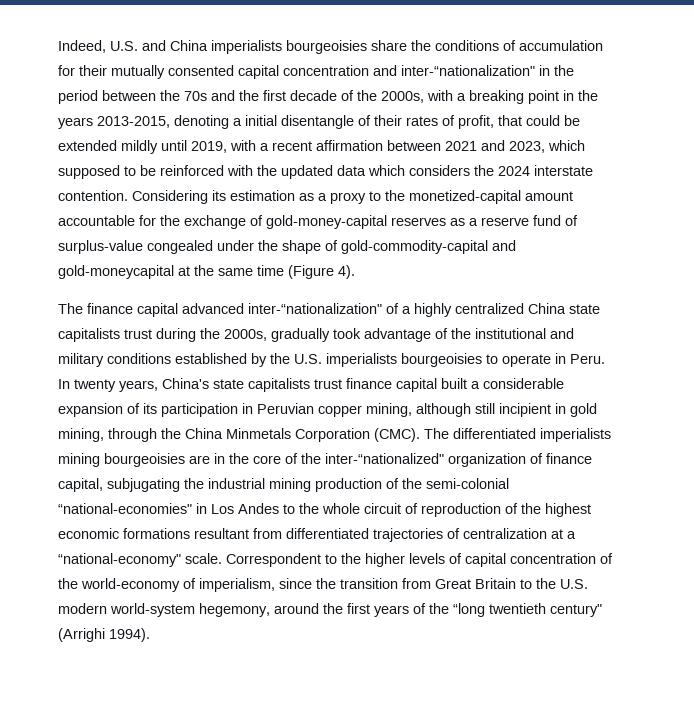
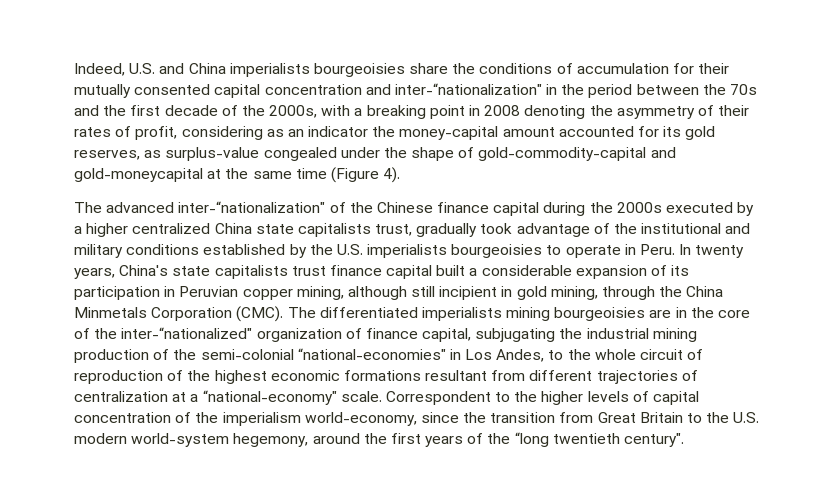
- Indeed, U.S. and China imperialists bourgeoisies share the conditions of accumulation for their mutually consented capital concentration and inter-“nationalization" in the period between the 70s and the first decade of the 2000s, with a breaking point in the years 2013-2015, denoting a initial disentangle of their rates of profit, that could be extended mildly until 2019, with a recent affirmation between 2021 and 2023, which supposed to be reinforced with the updated data which considers the 2024 interstate contention. Considering its estimation as a proxy to the monetized-capital amount accountable for the exchange of gold-money-capital reserves as a reserve fund of surplus-value congealed under the shape of gold-commodity-capital and gold-moneycapital at the same time (Figure 4).
+ Indeed, U.S. and China imperialists bourgeoisies share the conditions of accumulation for their mutually consented capital concentration and inter-“nationalization" in the period between the 70s and the first decade of the 2000s, with a breaking point in 2008 denoting the asymmetry of their rates of profit, considering as an indicator the money-capital amount accounted for its gold reserves, as surplus-value congealed under the shape of gold-commodity-capital and gold-moneycapital at the same time (Figure 4).
- The finance capital advanced inter-“nationalization" of a highly centralized China state capitalists trust during the 2000s, gradually took advantage of the institutional and military conditions established by the U.S. imperialists bourgeoisies to operate in Peru.
+ The advanced inter-“nationalization" of the Chinese finance capital during the 2000s executed by a higher centralized China state capitalists trust, gradually took advantage of the institutional and military conditions established by the U.S. imperialists bourgeoisies to operate in Peru.
- The differentiated imperialists mining bourgeoisies are in the core of the inter-“nationalized" organization of finance capital, subjugating the industrial mining production of the semi-colonial “national-economies" in Los Andes to the whole circuit of reproduction of the highest economic formations resultant from differentiated trajectories of centralization at a “national-economy" scale.
+ The differentiated imperialists mining bourgeoisies are in the core of the inter-“nationalized" organization of finance capital, subjugating the industrial mining production of the semi-colonial “national-economies" in Los Andes, to the whole circuit of reproduction of the highest economic formations resultant from different trajectories of centralization at a “national-economy" scale.
- Correspondent to the higher levels of capital concentration of the world-economy of imperialism, since the transition from Great Britain to the U.S. modern world-system hegemony, around the first years of the “long twentieth century" (Arrighi 1994).
+ Correspondent to the higher levels of capital concentration of the imperialism world-economy, since the transition from Great Britain to the U.S. modern world-system hegemony, around the first years of the “long twentieth century".

